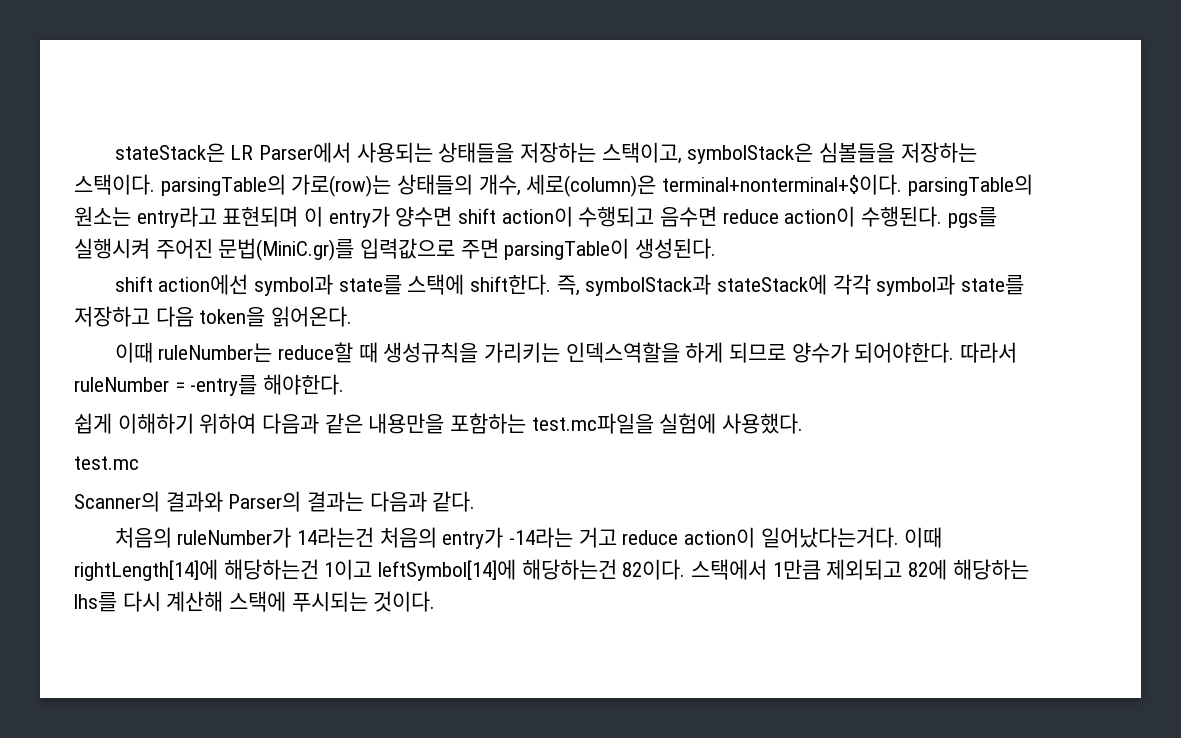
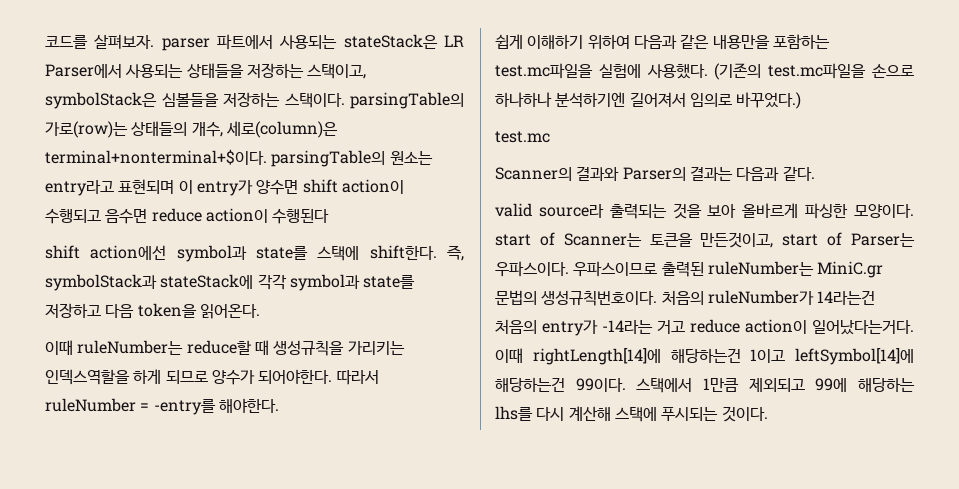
- stateStack은 LR Parser에서 사용되는 상태들을 저장하는 스택이고, symbolStack은 심볼들을 저장하는 스택이다. parsingTable의 가로(row)는 상태들의 개수, 세로(column)은 terminal+nonterminal+$이다. parsingTable의 원소는 entry라고 표현되며 이 entry가 양수면 shift action이 수행되고 음수면 reduce action이 수행된다. pgs를 실행시켜 주어진 문법(MiniC.gr)를 입력값으로 주면 parsingTable이 생성된다.
+ 코드를 살펴보자. parser 파트에서 사용되는 stateStack은 LR Parser에서 사용되는 상태들을 저장하는 스택이고, symbolStack은 심볼들을 저장하는 스택이다. parsingTable의 가로(row)는 상태들의 개수, 세로(column)은 terminal+nonterminal+$이다. parsingTable의 원소는 entry라고 표현되며 이 entry가 양수면 shift action이 수행되고 음수면 reduce action이 수행된다
+ (기존의 test.mc파일을 손으로 하나하나 분석하기엔 길어져서 임의로 바꾸었다.)
+ valid source라 출력되는 것을 보아 올바르게 파싱한 모양이다. start of Scanner는 토큰을 만든것이고, start of Parser는 우파스이다. 우파스이므로 출력된 ruleNumber는 MiniC.gr 문법의 생성규칙번호이다.
- 이때 rightLength[14]에 해당하는건 1이고 leftSymbol[14]에 해당하는건 82이다.
+ 이때 rightLength[14]에 해당하는건 1이고 leftSymbol[14]에 해당하는건 99이다.
- 스택에서 1만큼 제외되고 82에 해당하는 lhs를 다시 계산해 스택에 푸시되는 것이다.
+ 스택에서 1만큼 제외되고 99에 해당하는 lhs를 다시 계산해 스택에 푸시되는 것이다.

